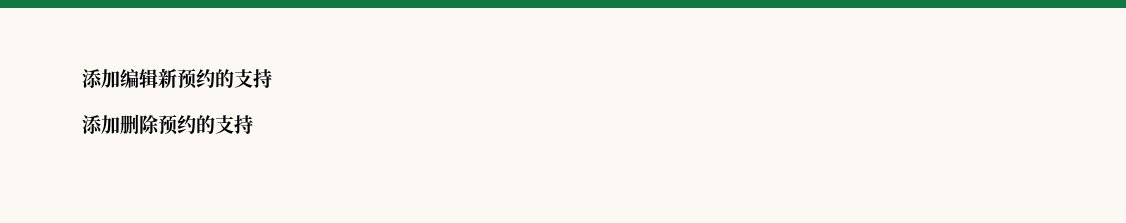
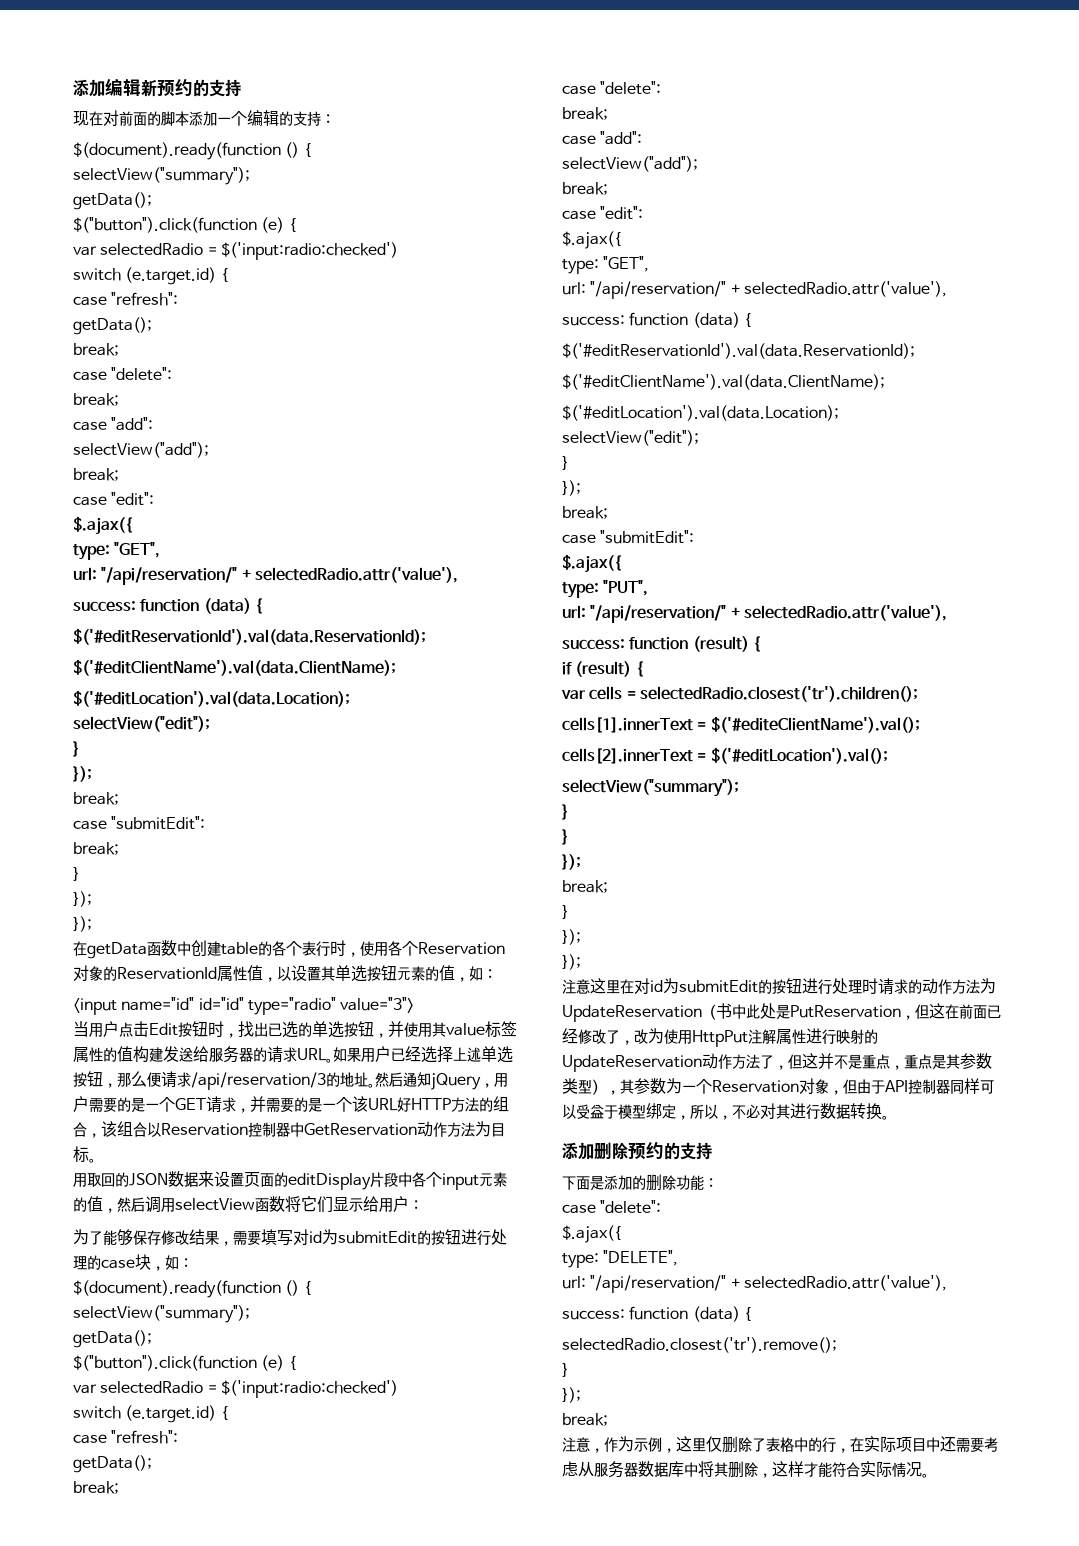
+ 现在对前面的脚本添加一个编辑的支持：
+ $(document).ready(function () {
+ selectView("summary");
+ getData();
+ $("button").click(function (e) {
+ var selectedRadio = $('input:radio:checked')
+ switch (e.target.id) {
+ case "refresh":
+ getData();
+ break;
+ case "delete":
+ break;
+ case "add":
+ selectView("add");
+ break;
+ case "edit":
+ $.ajax({
+ type: "GET",
+ url: "/api/reservation/" + selectedRadio.attr('value'),
+ success: function (data) {
+ $('#editReservationId').val(data.ReservationId);
+ $('#editClientName').val(data.ClientName);
+ $('#editLocation').val(data.Location);
+ selectView("edit");
+ }
+ });
+ break;
+ case "submitEdit":
+ break;
+ }
+ });
+ });
+ 在getData函数中创建table的各个表行时，使用各个Reservation对象的ReservationId属性值，以设置其单选按钮元素的值，如：
+ <input name="id" id="id" type="radio" value="3">
+ 当用户点击Edit按钮时，找出已选的单选按钮，并使用其value标签属性的值构建发送给服务器的请求URL。如果用户已经选择上述单选按钮，那么便请求/api/reservation/3的地址。然后通知jQuery，用户需要的是一个GET请求，并需要的是一个该URL好HTTP方法的组合，该组合以Reservation控制器中GetReservation动作方法为目标。
+ 用取回的JSON数据来设置页面的editDisplay片段中各个input元素的值，然后调用selectView函数将它们显示给用户：
+ 为了能够保存修改结果，需要填写对id为submitEdit的按钮进行处理的case块，如：
+ $(document).ready(function () {
+ selectView("summary");
+ getData();
+ $("button").click(function (e) {
+ var selectedRadio = $('input:radio:checked')
+ switch (e.target.id) {
+ case "refresh":
+ getData();
+ break;
+ case "delete":
+ break;
+ case "add":
+ selectView("add");
+ break;
+ case "edit":
+ $.ajax({
+ type: "GET",
+ url: "/api/reservation/" + selectedRadio.attr('value'),
+ success: function (data) {
+ $('#editReservationId').val(data.ReservationId);
+ $('#editClientName').val(data.ClientName);
+ $('#editLocation').val(data.Location);
+ selectView("edit");
+ }
+ });
+ break;
+ case "submitEdit":
+ $.ajax({
+ type: "PUT",
+ url: "/api/reservation/" + selectedRadio.attr('value'),
+ success: function (result) {
+ if (result) {
+ var cells = selectedRadio.closest('tr').children();
+ cells[1].innerText = $('#editeClientName').val();
+ cells[2].innerText = $('#editLocation').val();
+ selectView("summary");
+ }
+ }
+ });
+ break;
+ }
+ });
+ });
+ 注意这里在对id为submitEdit的按钮进行处理时请求的动作方法为UpdateReservation（书中此处是PutReservation，但这在前面已经修改了，改为使用HttpPut注解属性进行映射的UpdateReservation动作方法了，但这并不是重点，重点是其参数类型），其参数为一个Reservation对象，但由于API控制器同样可以受益于模型绑定，所以，不必对其进行数据转换。
+ 下面是添加的删除功能：
+ case "delete":
+ $.ajax({
+ type: "DELETE",
+ url: "/api/reservation/" + selectedRadio.attr('value'),
+ success: function (data) {
+ selectedRadio.closest('tr').remove();
+ }
+ });
+ break;
+ 注意，作为示例，这里仅删除了表格中的行，在实际项目中还需要考虑从服务器数据库中将其删除，这样才能符合实际情况。

